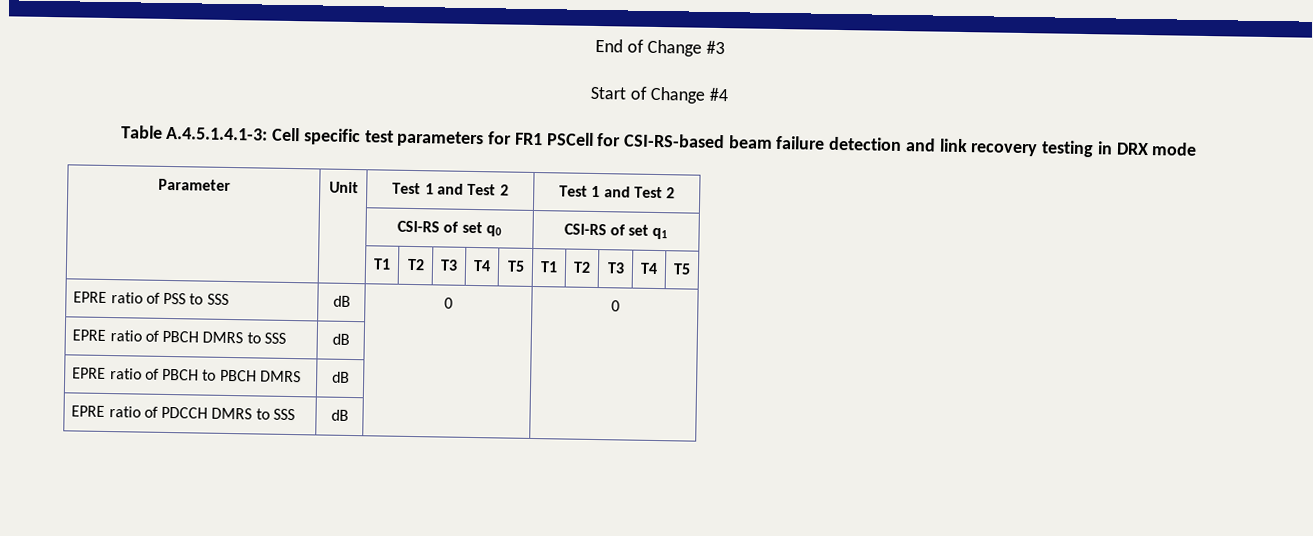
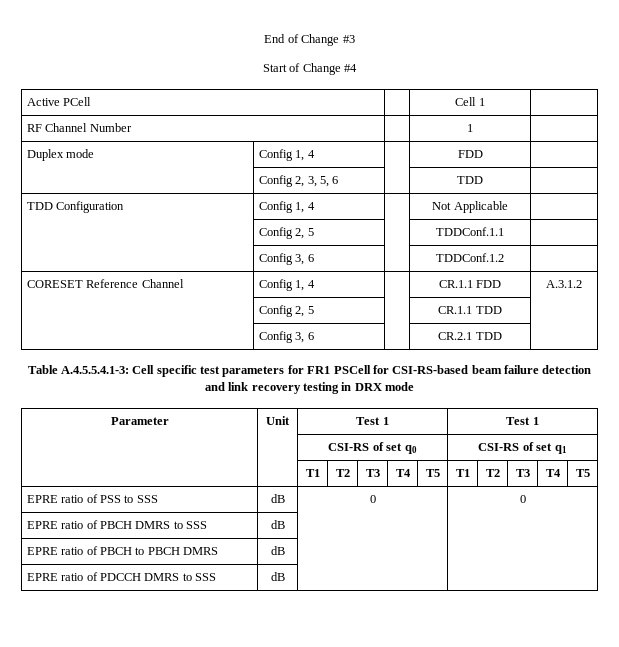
+ Active PCell | | Cell 1 |
+ RF Channel Number | | 1 |
+ Duplex mode | Config 1, 4 | | FDD |
+ | Config 2, 3, 5, 6 | | TDD |
+ TDD Configuration | Config 1, 4 | | Not Applicable |
+ | Config 2, 5 | | TDDConf.1.1 |
+ | Config 3, 6 | | TDDConf.1.2 |
+ CORESET Reference Channel | Config 1, 4 | | CR.1.1 FDD | A.3.1.2
+ | Config 2, 5 | | CR.1.1 TDD |
+ | Config 3, 6 | | CR.2.1 TDD |
- Table A.4.5.1.4.1-3: Cell specific test parameters for FR1 PSCell for CSI-RS-based beam failure detection and link recovery testing in DRX mode
+ Table A.4.5.5.4.1-3: Cell specific test parameters for FR1 PSCell for CSI-RS-based beam failure detection and link recovery testing in DRX mode
- Parameter | Unit | Test 1 and Test 2 | Test 1 and Test 2
+ Parameter | Unit | Test 1 | Test 1

